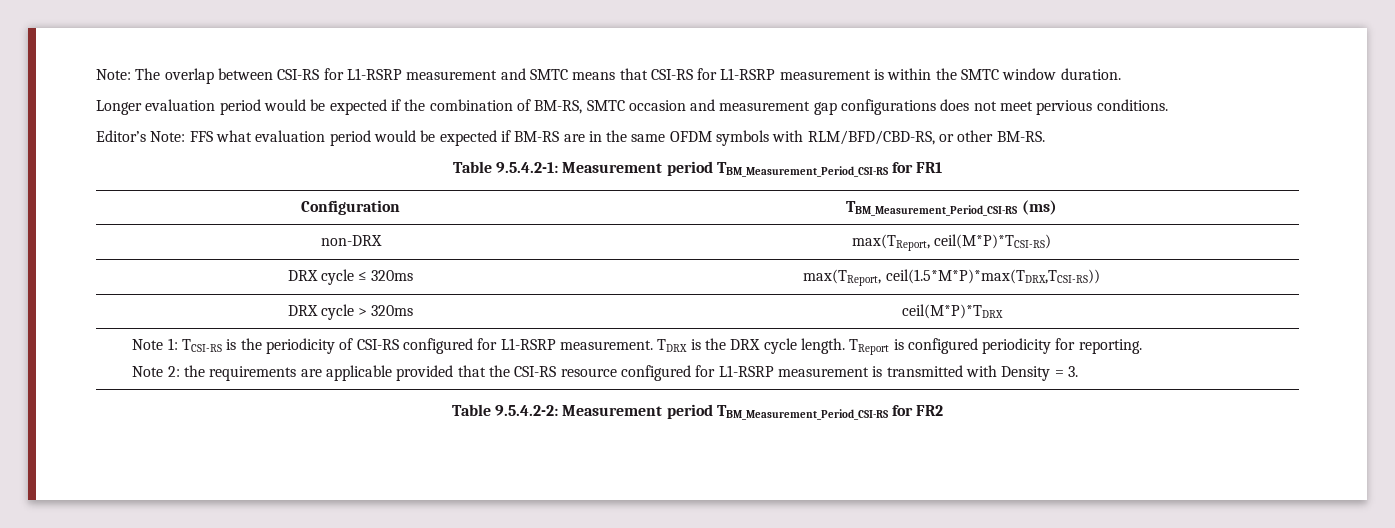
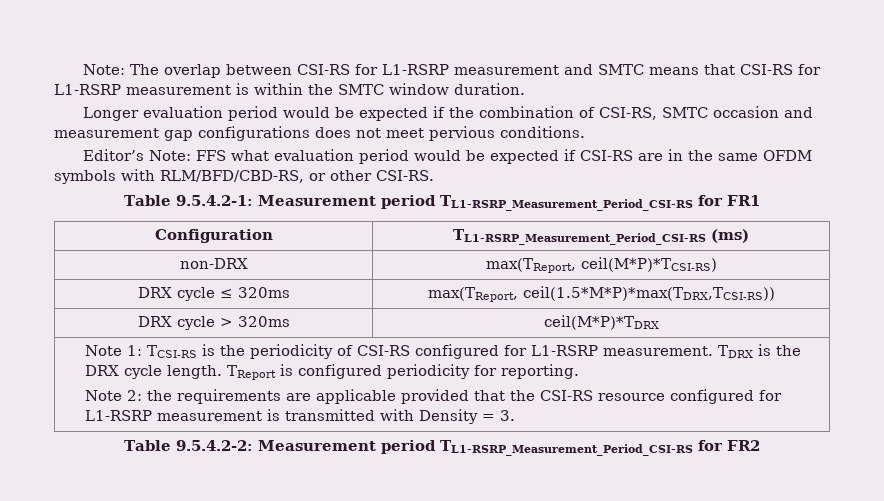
- Longer evaluation period would be expected if the combination of BM-RS, SMTC occasion and measurement gap configurations does not meet pervious conditions.
+ Longer evaluation period would be expected if the combination of CSI-RS, SMTC occasion and measurement gap configurations does not meet pervious conditions.
- Editor’s Note: FFS what evaluation period would be expected if BM-RS are in the same OFDM symbols with RLM/BFD/CBD-RS, or other BM-RS.
+ Editor’s Note: FFS what evaluation period would be expected if CSI-RS are in the same OFDM symbols with RLM/BFD/CBD-RS, or other CSI-RS.
- Table 9.5.4.2-1: Measurement period TBM_Measurement_Period_CSI-RS for FR1
+ Table 9.5.4.2-1: Measurement period TL1-RSRP_Measurement_Period_CSI-RS for FR1
- Configuration | TBM_Measurement_Period_CSI-RS (ms)
+ Configuration | TL1-RSRP_Measurement_Period_CSI-RS (ms)
- Table 9.5.4.2-2: Measurement period TBM_Measurement_Period_CSI-RS for FR2
+ Table 9.5.4.2-2: Measurement period TL1-RSRP_Measurement_Period_CSI-RS for FR2

